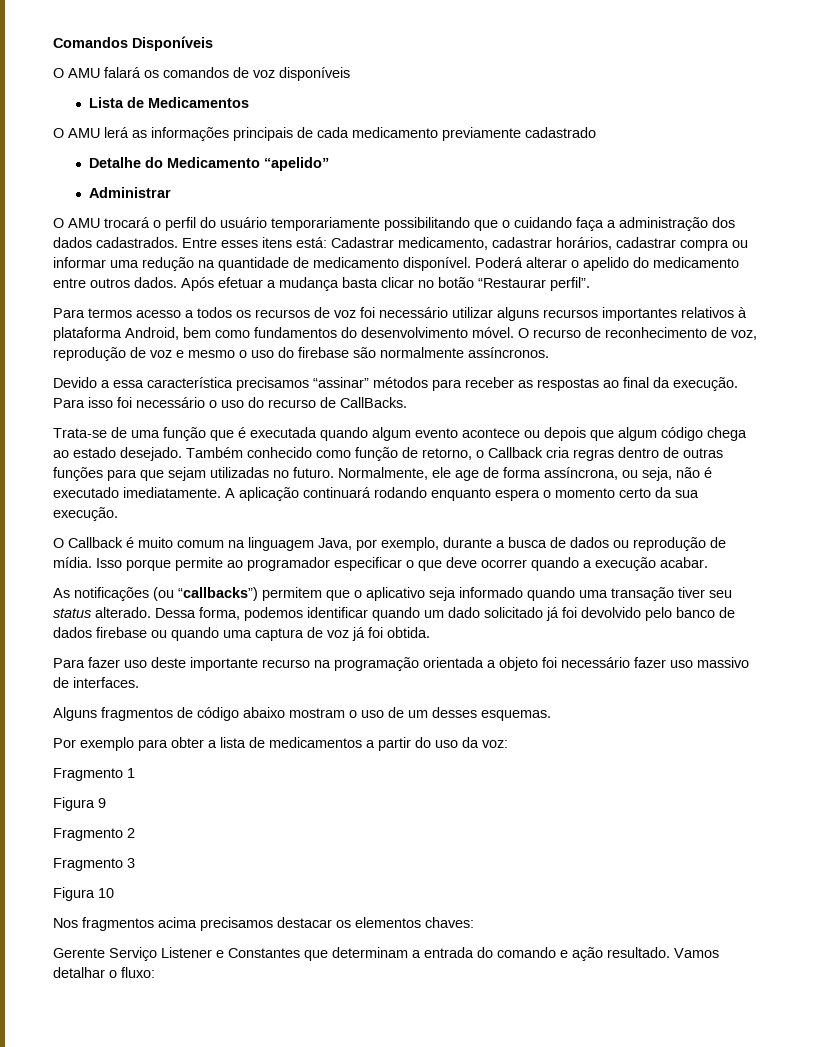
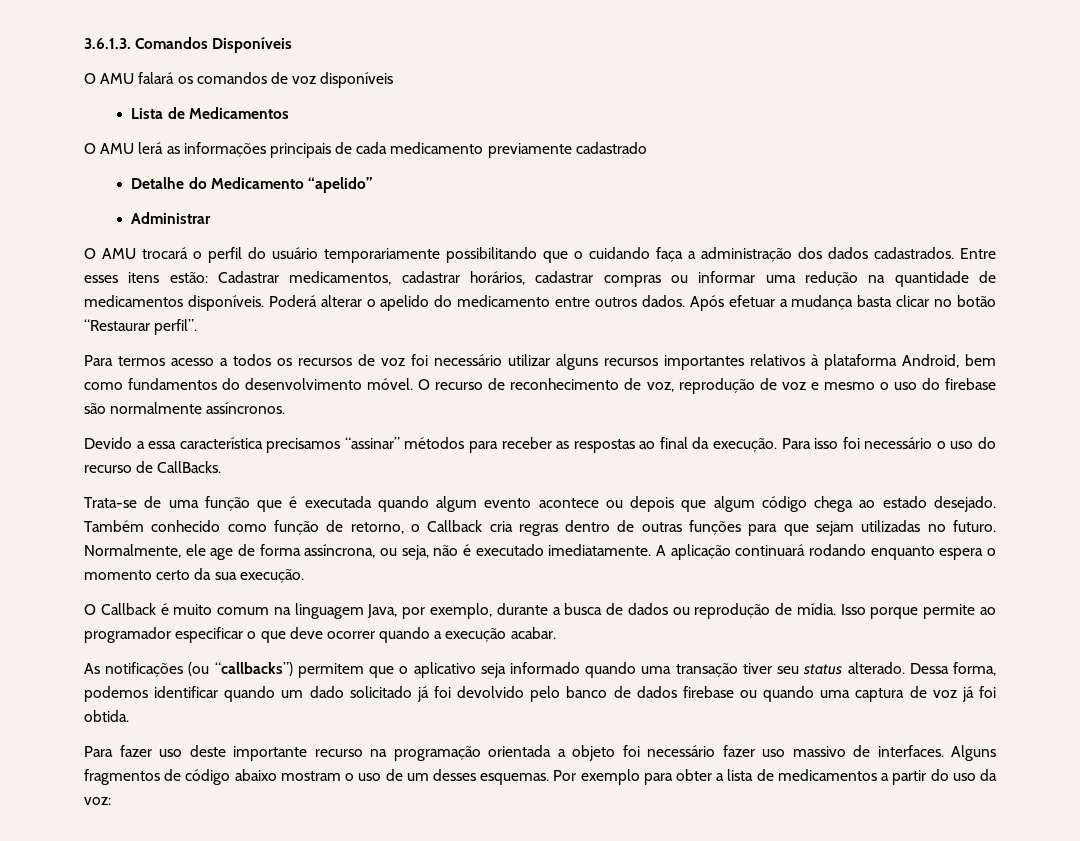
- Comandos Disponíveis
+ 3.6.1.3. Comandos Disponíveis
- Entre esses itens está: Cadastrar medicamento, cadastrar horários, cadastrar compra ou informar uma redução na quantidade de medicamento disponível.
+ Entre esses itens estão: Cadastrar medicamentos, cadastrar horários, cadastrar compras ou informar uma redução na quantidade de medicamentos disponíveis.
- Para fazer uso deste importante recurso na programação orientada a objeto foi necessário fazer uso massivo de interfaces.
- Alguns fragmentos de código abaixo mostram o uso de um desses esquemas.
- Por exemplo para obter a lista de medicamentos a partir do uso da voz:
+ Para fazer uso deste importante recurso na programação orientada a objeto foi necessário fazer uso massivo de interfaces. Alguns fragmentos de código abaixo mostram o uso de um desses esquemas. Por exemplo para obter a lista de medicamentos a partir do uso da voz:
- Fragmento 1
- Figura 9
- Fragmento 2
- Fragmento 3
- Figura 10
- Nos fragmentos acima precisamos destacar os elementos chaves:
- Gerente Serviço Listener e Constantes que determinam a entrada do comando e ação resultado. Vamos detalhar o fluxo:

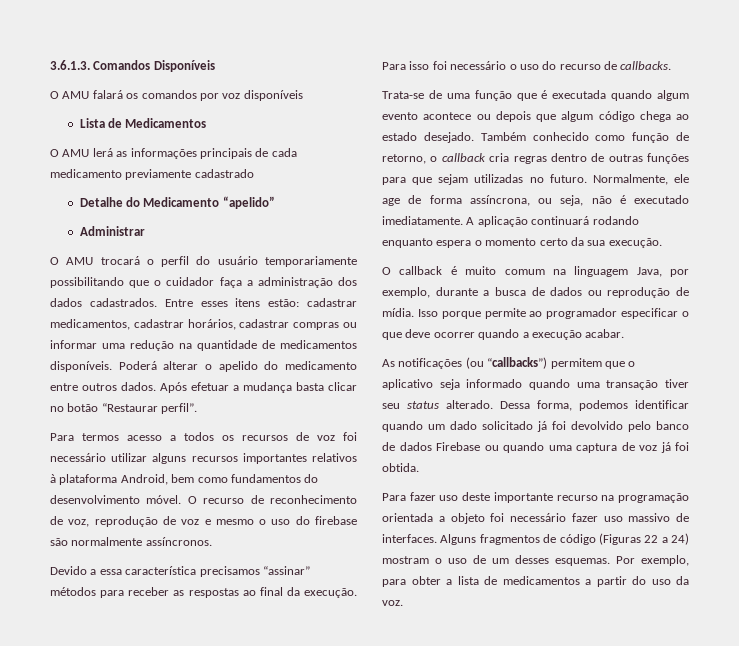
- O AMU falará os comandos de voz disponíveis
+ O AMU falará os comandos por voz disponíveis
- O AMU trocará o perfil do usuário temporariamente possibilitando que o cuidando faça a administração dos dados cadastrados.
+ O AMU trocará o perfil do usuário temporariamente possibilitando que o cuidador faça a administração dos dados cadastrados.
- Entre esses itens estão: Cadastrar medicamentos, cadastrar horários, cadastrar compras ou informar uma redução na quantidade de medicamentos disponíveis.
+ Entre esses itens estão: cadastrar medicamentos, cadastrar horários, cadastrar compras ou informar uma redução na quantidade de medicamentos disponíveis.
- Para isso foi necessário o uso do recurso de CallBacks.
+ Para isso foi necessário o uso do recurso de callbacks.
- Também conhecido como função de retorno, o Callback cria regras dentro de outras funções para que sejam utilizadas no futuro.
+ Também conhecido como função de retorno, o callback cria regras dentro de outras funções para que sejam utilizadas no futuro.
- O Callback é muito comum na linguagem Java, por exemplo, durante a busca de dados ou reprodução de mídia.
+ O callback é muito comum na linguagem Java, por exemplo, durante a busca de dados ou reprodução de mídia.
- Dessa forma, podemos identificar quando um dado solicitado já foi devolvido pelo banco de dados firebase ou quando uma captura de voz já foi obtida.
+ Dessa forma, podemos identificar quando um dado solicitado já foi devolvido pelo banco de dados Firebase ou quando uma captura de voz já foi obtida.
- Alguns fragmentos de código abaixo mostram o uso de um desses esquemas.
+ Alguns fragmentos de código (Figuras 22 a 24) mostram o uso de um desses esquemas.
- Por exemplo para obter a lista de medicamentos a partir do uso da voz:
+ Por exemplo, para obter a lista de medicamentos a partir do uso da voz.

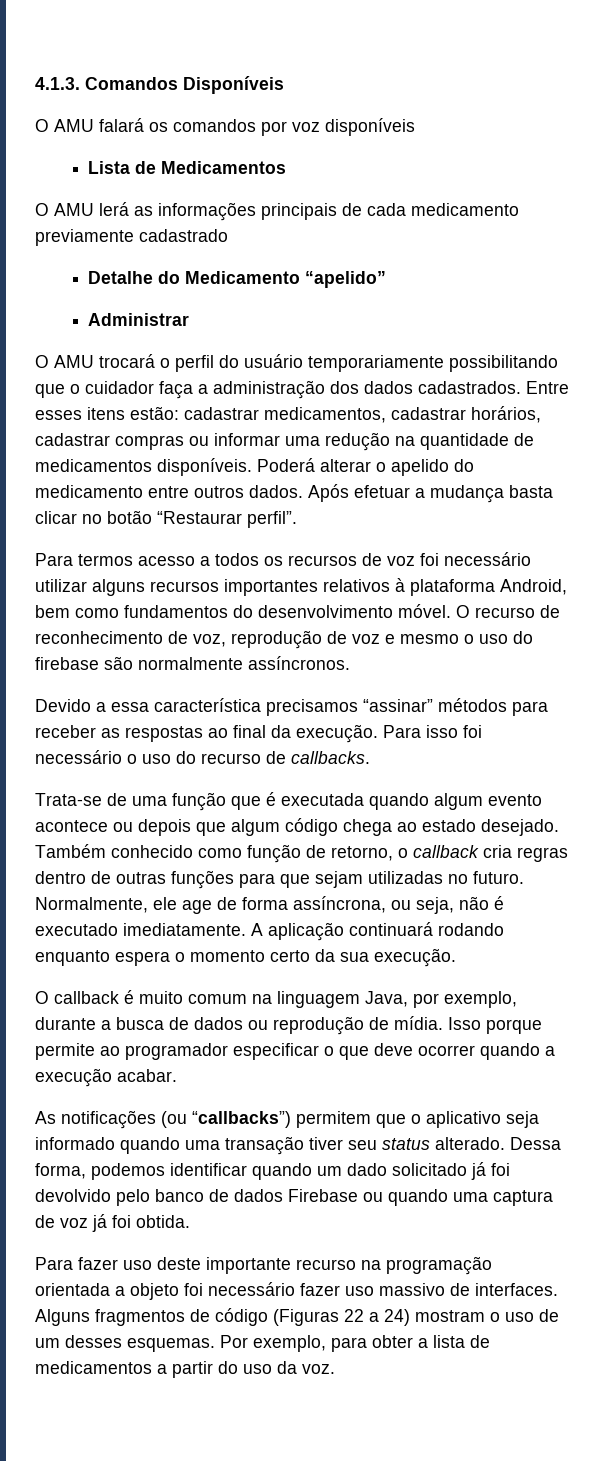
- 3.6.1.3. Comandos Disponíveis
+ 4.1.3. Comandos Disponíveis

